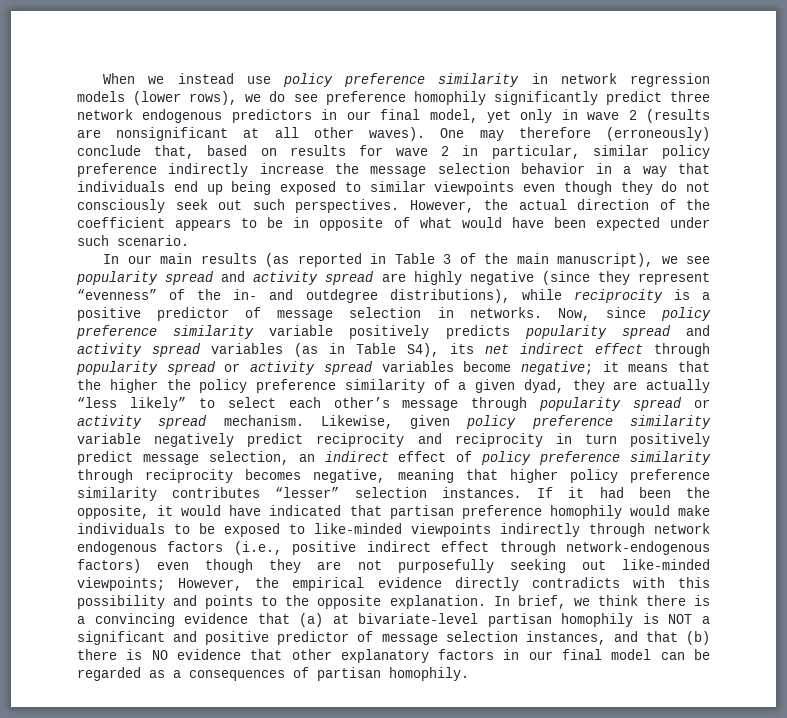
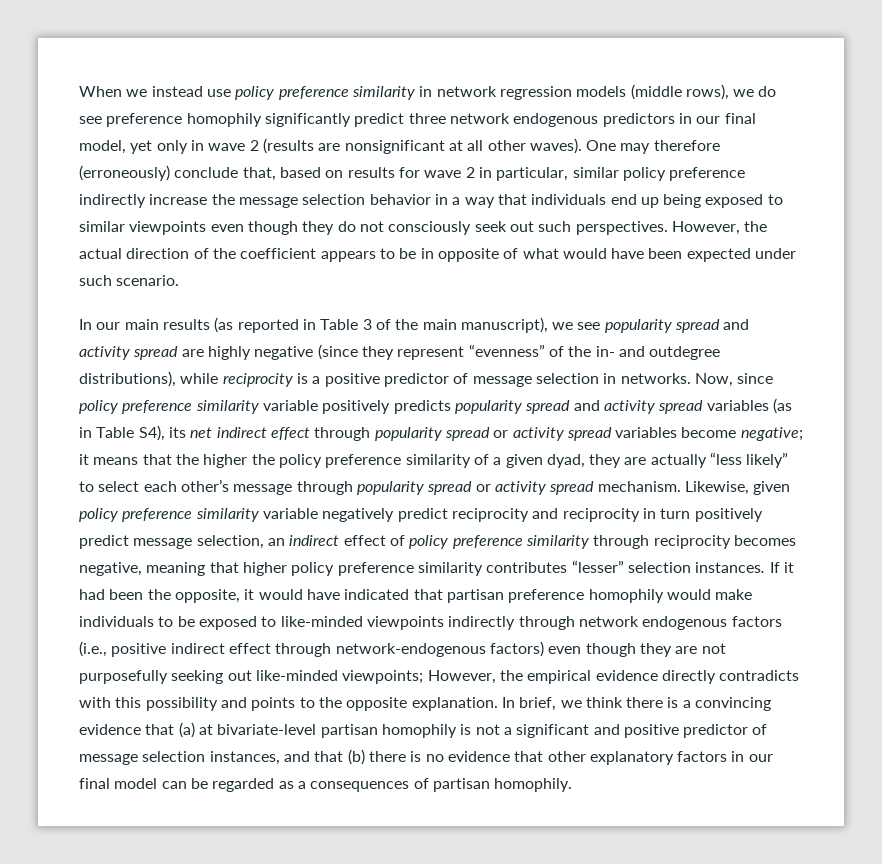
- When we instead use policy preference similarity in network regression models (lower rows), we do see preference homophily significantly predict three network endogenous predictors in our final model, yet only in wave 2 (results are nonsignificant at all other waves).
+ When we instead use policy preference similarity in network regression models (middle rows), we do see preference homophily significantly predict three network endogenous predictors in our final model, yet only in wave 2 (results are nonsignificant at all other waves).
- In brief, we think there is a convincing evidence that (a) at bivariate-level partisan homophily is NOT a significant and positive predictor of message selection instances, and that (b) there is NO evidence that other explanatory factors in our final model can be regarded as a consequences of partisan homophily.
+ In brief, we think there is a convincing evidence that (a) at bivariate-level partisan homophily is not a significant and positive predictor of message selection instances, and that (b) there is no evidence that other explanatory factors in our final model can be regarded as a consequences of partisan homophily.

